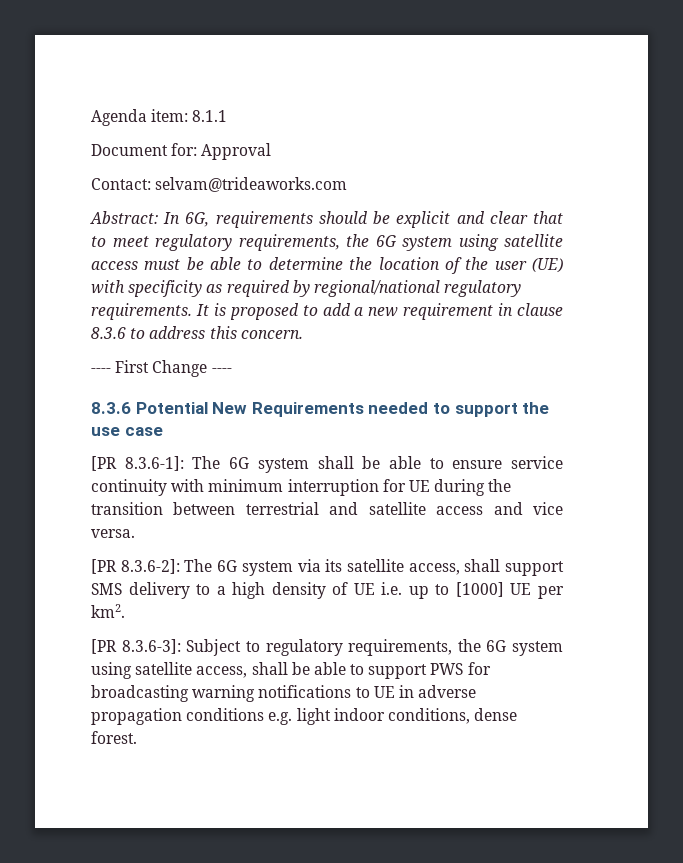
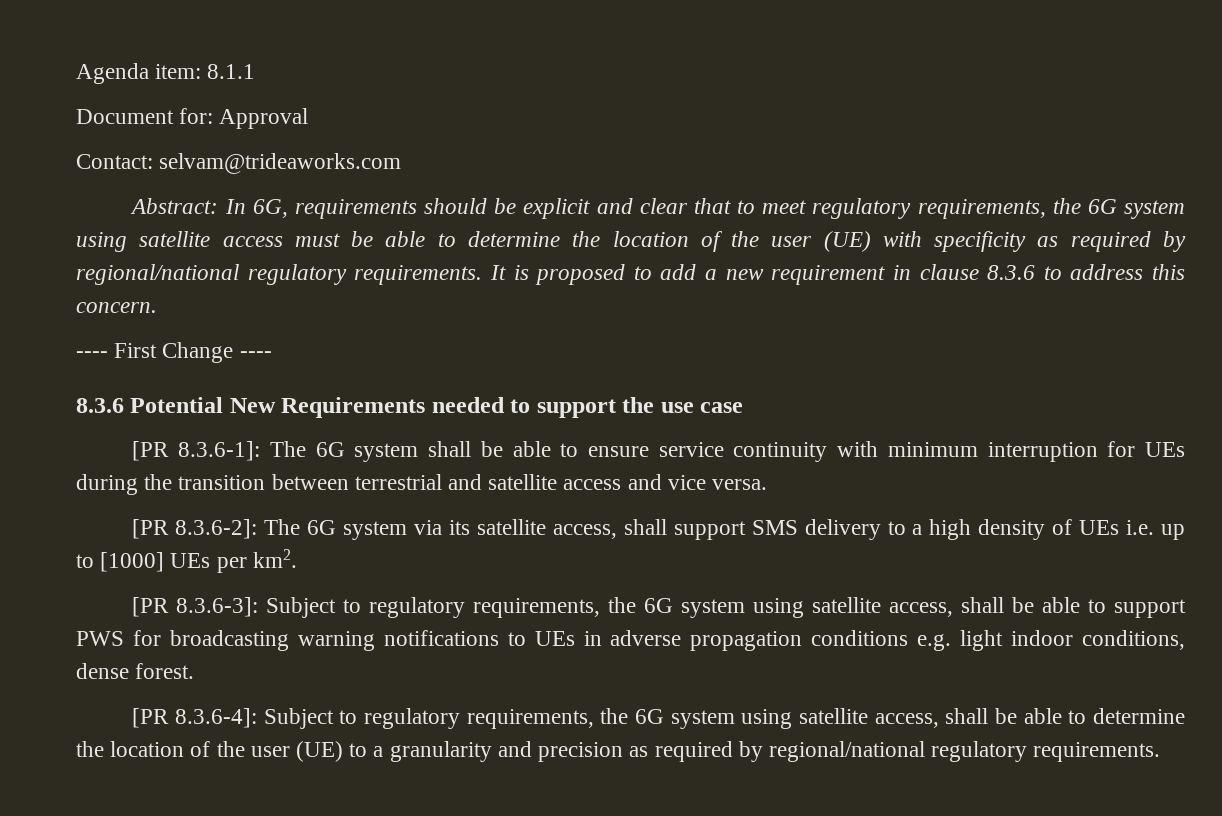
- [PR 8.3.6-1]: The 6G system shall be able to ensure service continuity with minimum interruption for UE during the transition between terrestrial and satellite access and vice versa.
+ [PR 8.3.6-1]: The 6G system shall be able to ensure service continuity with minimum interruption for UEs during the transition between terrestrial and satellite access and vice versa.
- [PR 8.3.6-2]: The 6G system via its satellite access, shall support SMS delivery to a high density of UE i.e. up to [1000] UE per km2.
+ [PR 8.3.6-2]: The 6G system via its satellite access, shall support SMS delivery to a high density of UEs i.e. up to [1000] UEs per km2.
- [PR 8.3.6-3]: Subject to regulatory requirements, the 6G system using satellite access, shall be able to support PWS for broadcasting warning notifications to UE in adverse propagation conditions e.g. light indoor conditions, dense forest.
+ [PR 8.3.6-3]: Subject to regulatory requirements, the 6G system using satellite access, shall be able to support PWS for broadcasting warning notifications to UEs in adverse propagation conditions e.g. light indoor conditions, dense forest.
+ [PR 8.3.6-4]: Subject to regulatory requirements, the 6G system using satellite access, shall be able to determine the location of the user (UE) to a granularity and precision as required by regional/national regulatory requirements.

